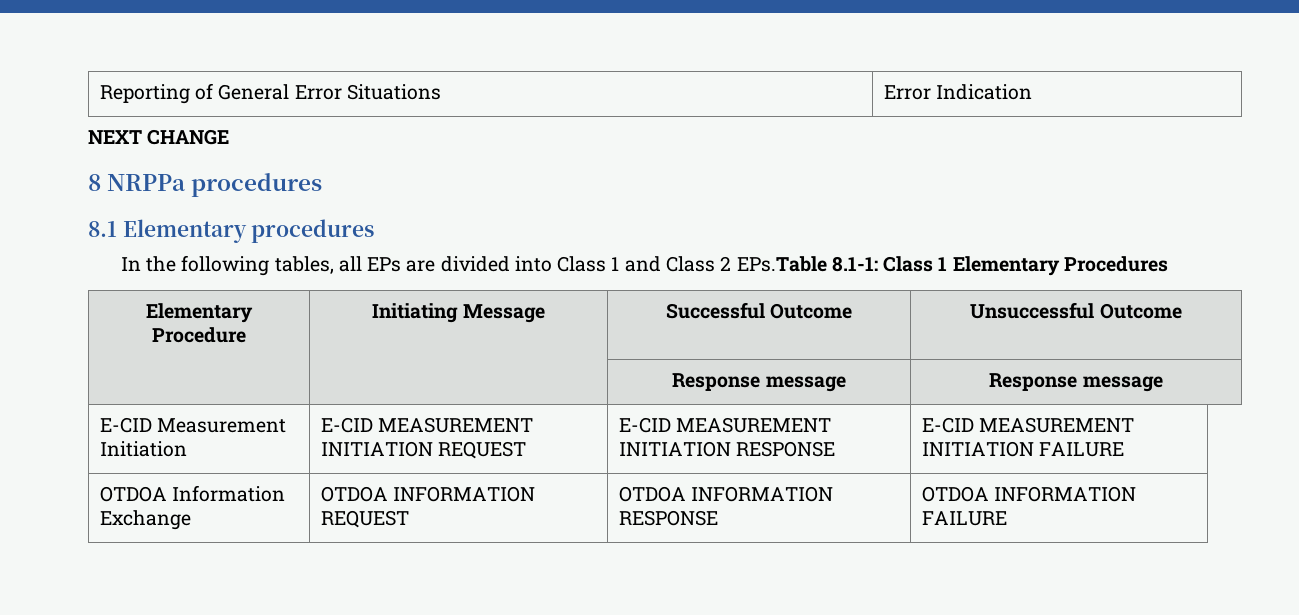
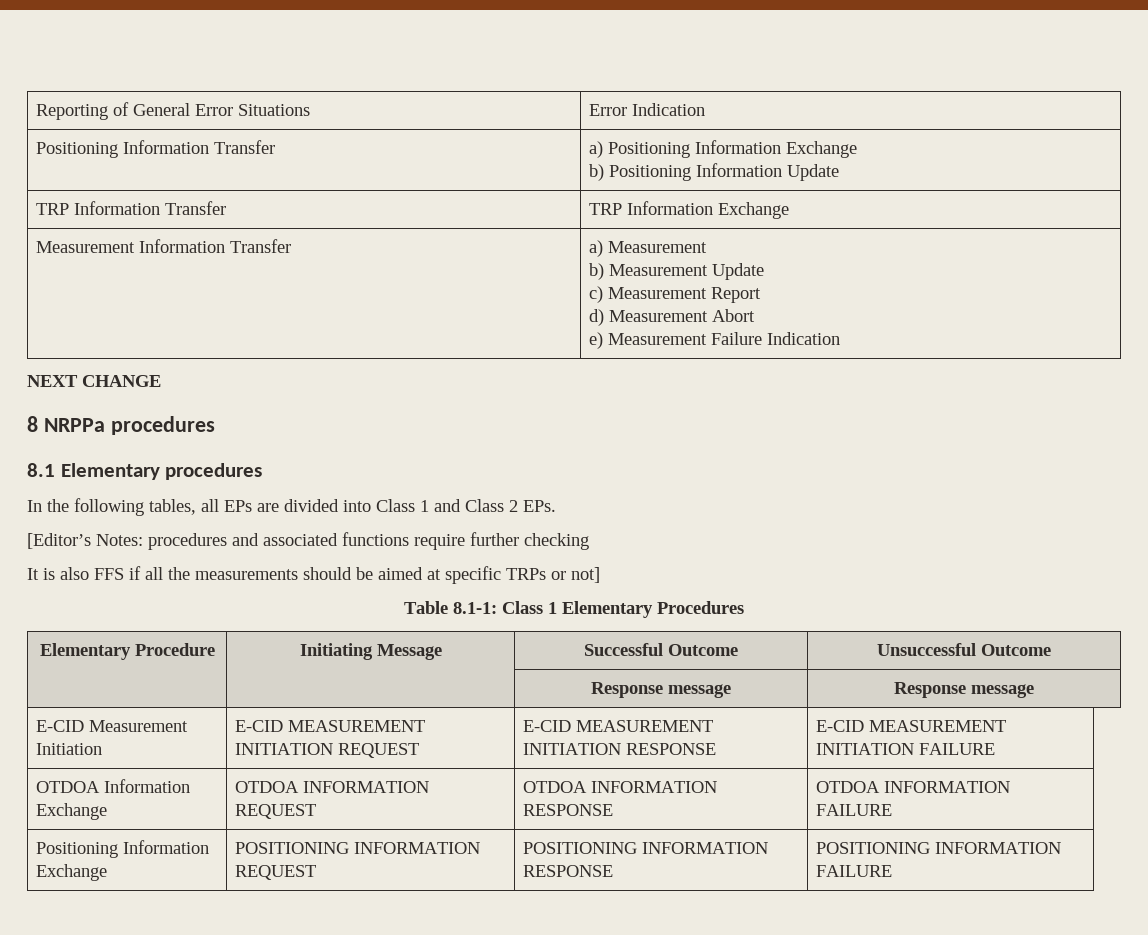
+ Positioning Information Transfer | a) Positioning Information Exchange
+ b) Positioning Information Update
+ TRP Information Transfer | TRP Information Exchange
+ Measurement Information Transfer | a) Measurement
+ b) Measurement Update
+ c) Measurement Report
+ d) Measurement Abort
+ e) Measurement Failure Indication
- In the following tables, all EPs are divided into Class 1 and Class 2 EPs.Table 8.1-1: Class 1 Elementary Procedures
+ In the following tables, all EPs are divided into Class 1 and Class 2 EPs.
+ [Editor’s Notes: procedures and associated functions require further checking
+ It is also FFS if all the measurements should be aimed at specific TRPs or not]
+ Table 8.1-1: Class 1 Elementary Procedures
+ Positioning Information Exchange | POSITIONING INFORMATION REQUEST | POSITIONING INFORMATION RESPONSE | POSITIONING INFORMATION FAILURE

